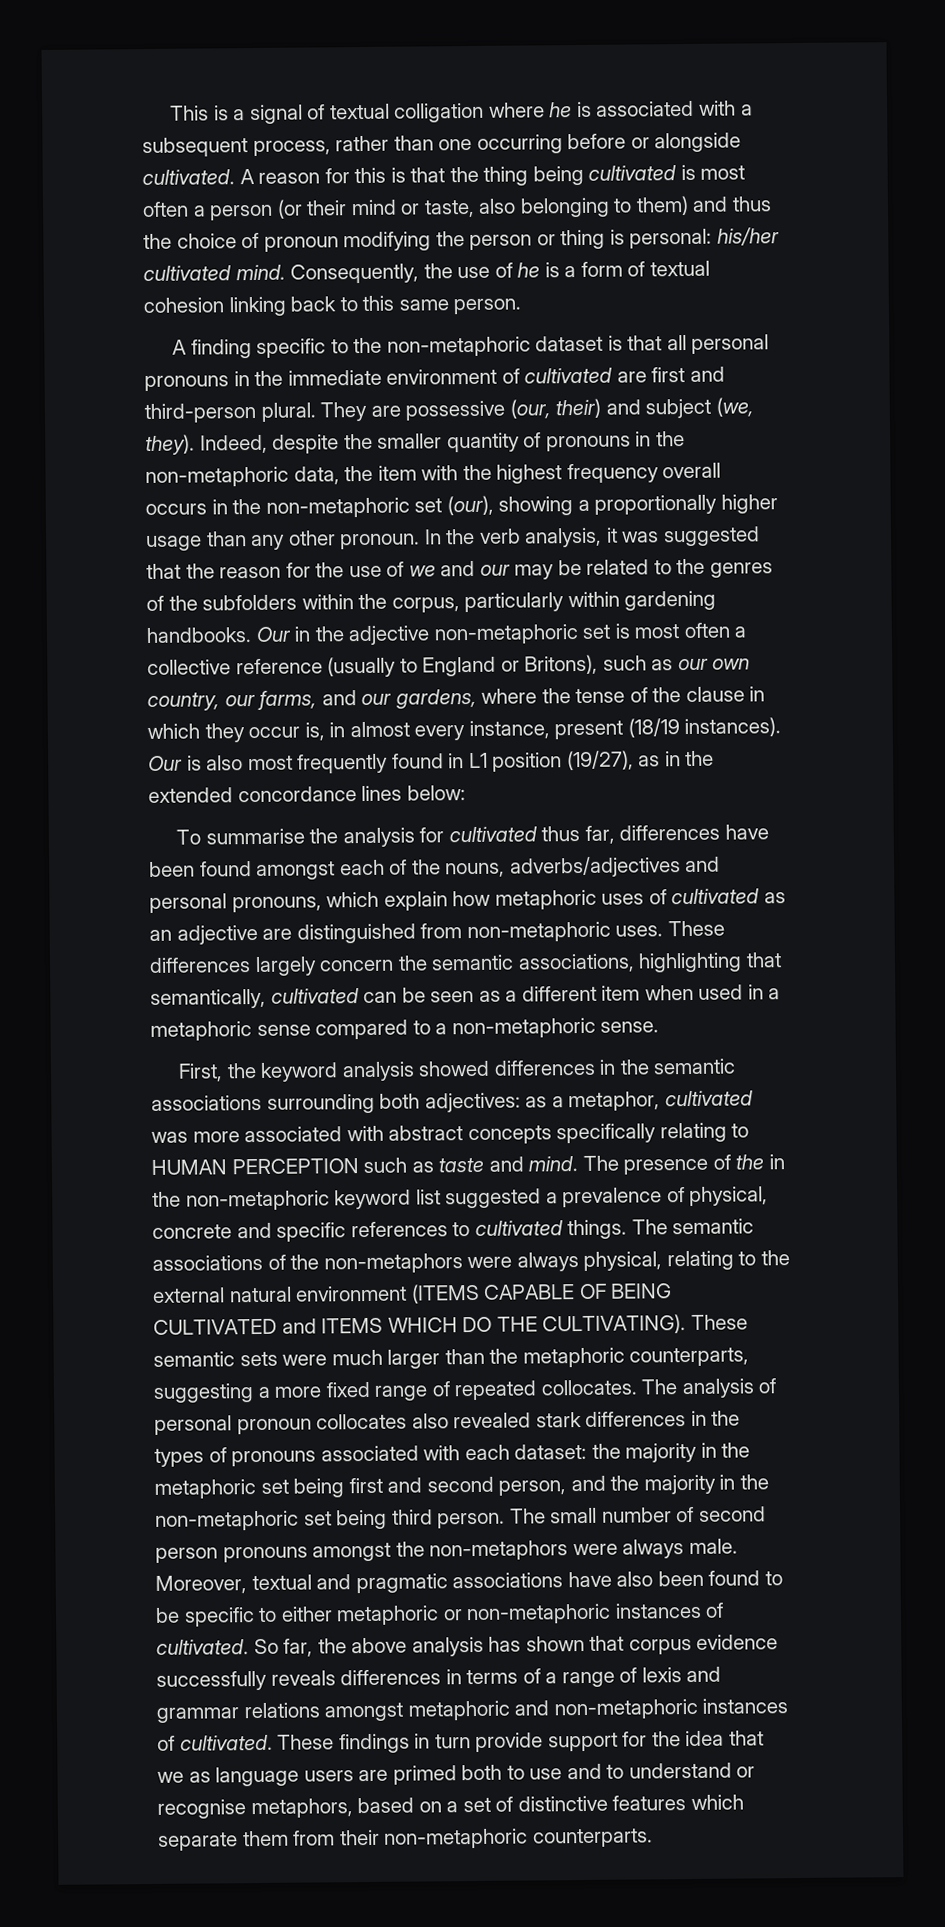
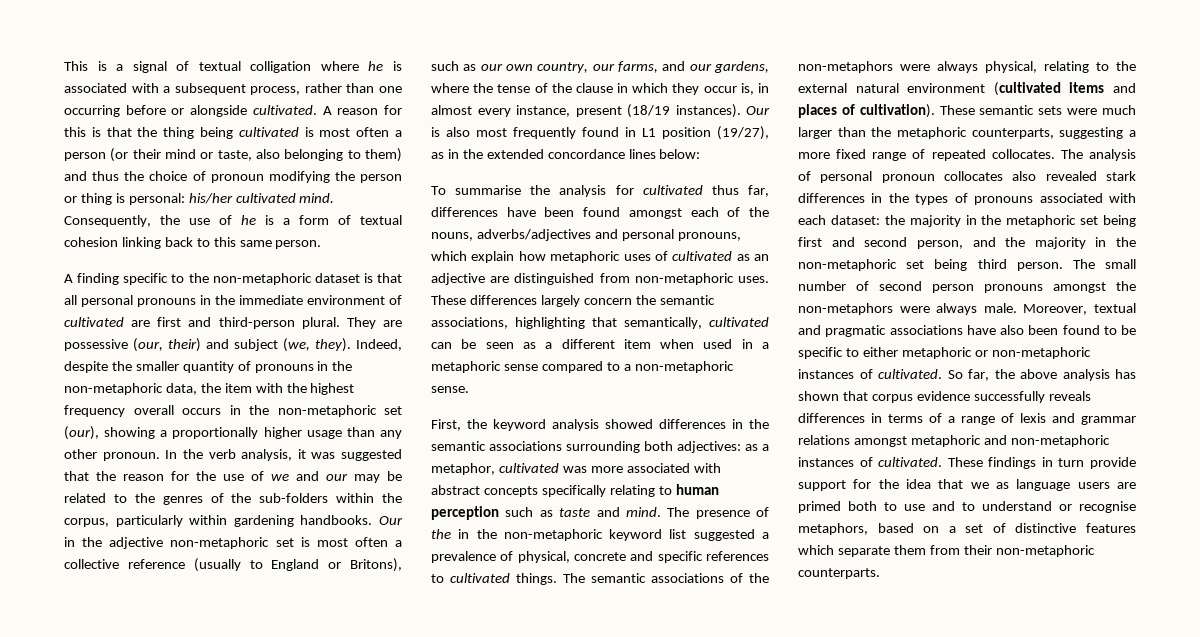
- In the verb analysis, it was suggested that the reason for the use of we and our may be related to the genres of the subfolders within the corpus, particularly within gardening handbooks.
+ In the verb analysis, it was suggested that the reason for the use of we and our may be related to the genres of the sub-folders within the corpus, particularly within gardening handbooks.
- First, the keyword analysis showed differences in the semantic associations surrounding both adjectives: as a metaphor, cultivated was more associated with abstract concepts specifically relating to HUMAN PERCEPTION such as taste and mind.
+ First, the keyword analysis showed differences in the semantic associations surrounding both adjectives: as a metaphor, cultivated was more associated with abstract concepts specifically relating to human perception such as taste and mind.
- The semantic associations of the non-metaphors were always physical, relating to the external natural environment (ITEMS CAPABLE OF BEING CULTIVATED and ITEMS WHICH DO THE CULTIVATING).
+ The semantic associations of the non-metaphors were always physical, relating to the external natural environment (cultivated items and places of cultivation).

